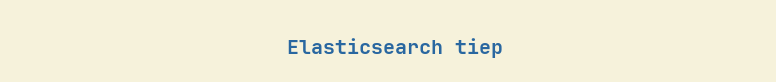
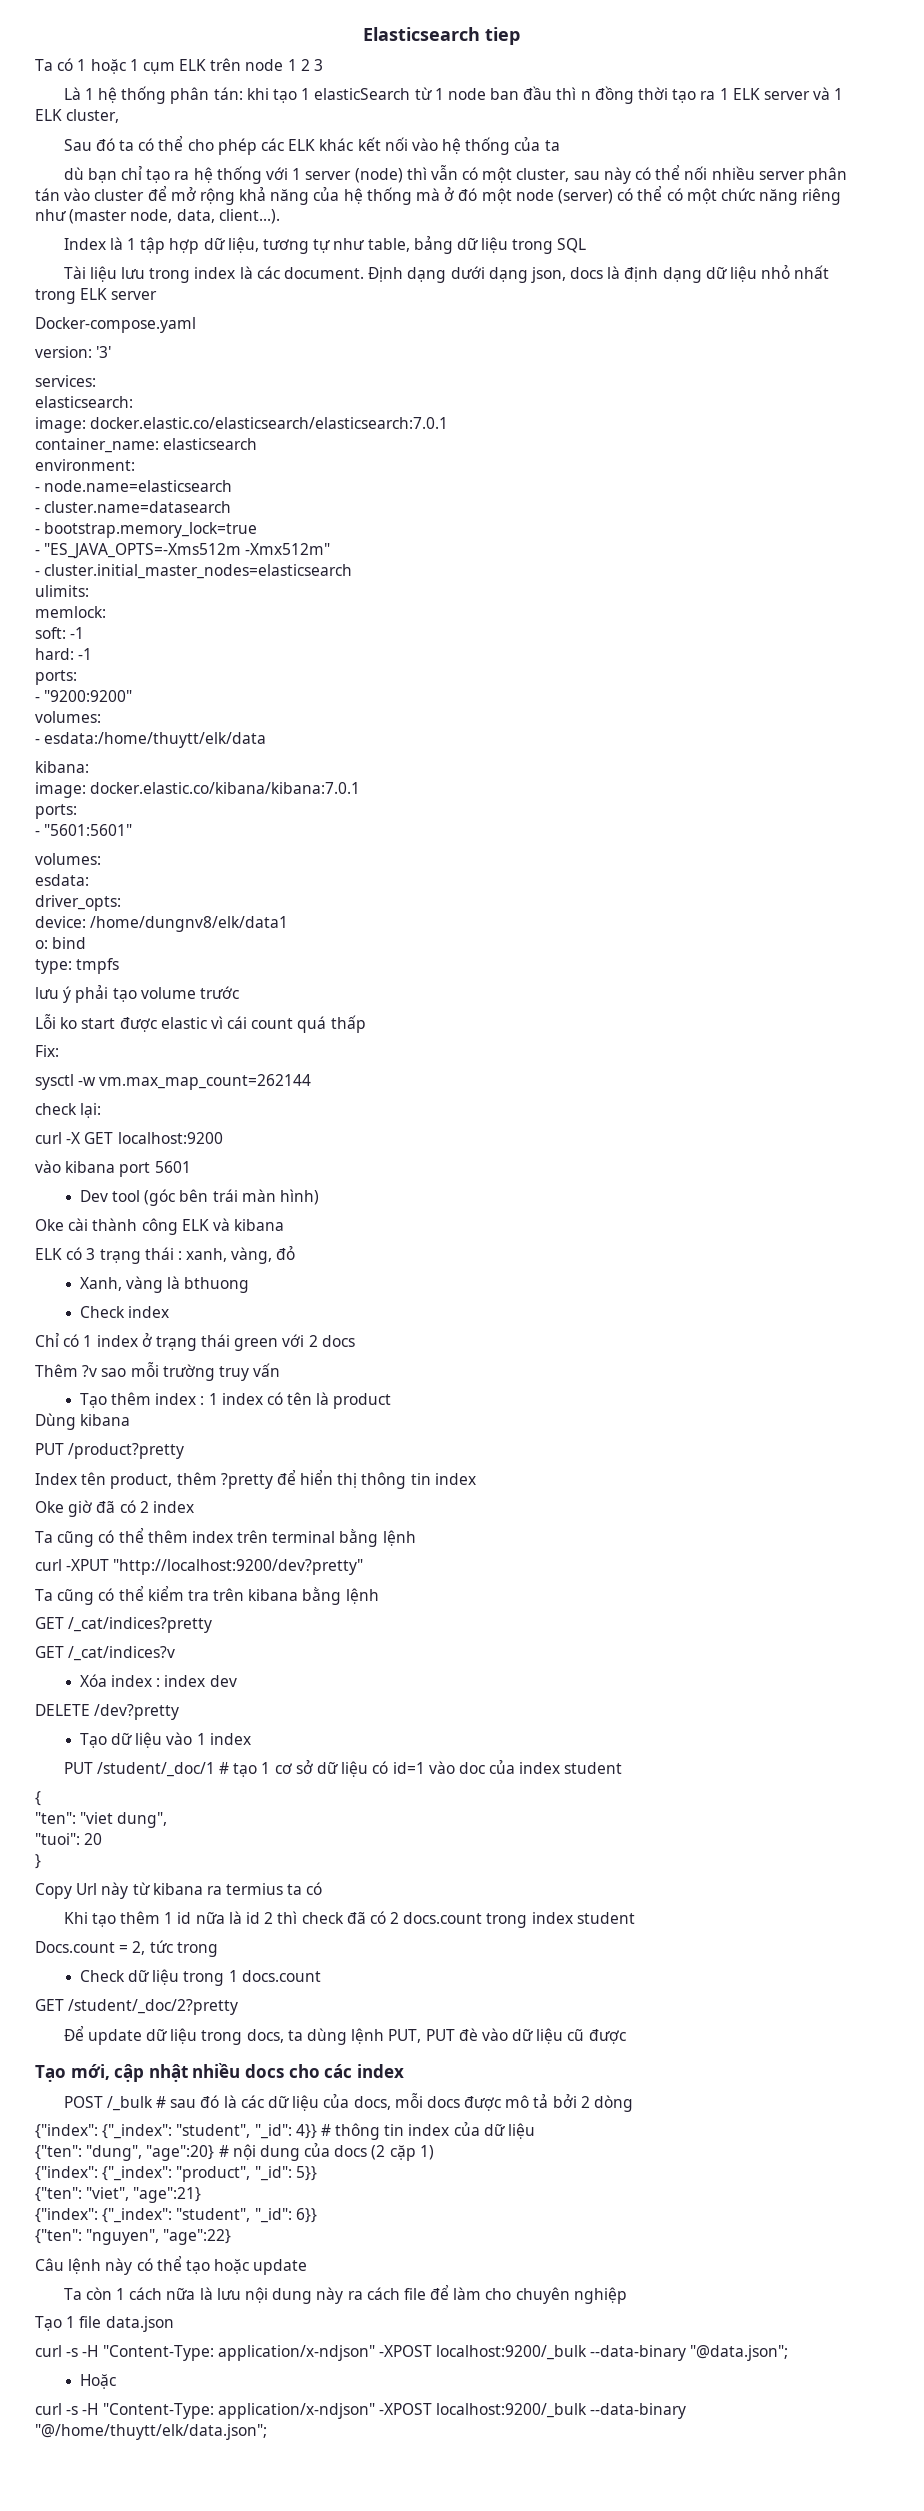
+ Ta có 1 hoặc 1 cụm ELK trên node 1 2 3
+ Là 1 hệ thống phân tán: khi tạo 1 elasticSearch từ 1 node ban đầu thì n đồng thời tạo ra 1 ELK server và 1 ELK cluster,
+ Sau đó ta có thể cho phép các ELK khác kết nối vào hệ thống của ta
+ dù bạn chỉ tạo ra hệ thống với 1 server (node) thì vẫn có một cluster, sau này có thể nối nhiều server phân tán vào cluster để mở rộng khả năng của hệ thống mà ở đó một node (server) có thể có một chức năng riêng như (master node, data, client...).
+ Index là 1 tập hợp dữ liệu, tương tự như table, bảng dữ liệu trong SQL
+ Tài liệu lưu trong index là các document. Định dạng dưới dạng json, docs là định dạng dữ liệu nhỏ nhất trong ELK server
+ Docker-compose.yaml
+ version: '3'
+ services:
+ elasticsearch:
+ image: docker.elastic.co/elasticsearch/elasticsearch:7.0.1
+ container_name: elasticsearch
+ environment:
+ - node.name=elasticsearch
+ - cluster.name=datasearch
+ - bootstrap.memory_lock=true
+ - "ES_JAVA_OPTS=-Xms512m -Xmx512m"
+ - cluster.initial_master_nodes=elasticsearch
+ ulimits:
+ memlock:
+ soft: -1
+ hard: -1
+ ports:
+ - "9200:9200"
+ volumes:
+ - esdata:/home/thuytt/elk/data
+ kibana:
+ image: docker.elastic.co/kibana/kibana:7.0.1
+ ports:
+ - "5601:5601"
+ volumes:
+ esdata:
+ driver_opts:
+ device: /home/dungnv8/elk/data1
+ o: bind
+ type: tmpfs
+ lưu ý phải tạo volume trước
+ Lỗi ko start được elastic vì cái count quá thấp
+ Fix:
+ sysctl -w vm.max_map_count=262144
+ check lại:
+ curl -X GET localhost:9200
+ vào kibana port 5601
+ Dev tool (góc bên trái màn hình)
+ Oke cài thành công ELK và kibana
+ ELK có 3 trạng thái : xanh, vàng, đỏ
+ Xanh, vàng là bthuong
+ Check index
+ Chỉ có 1 index ở trạng thái green với 2 docs
+ Thêm ?v sao mỗi trường truy vấn
+ Tạo thêm index : 1 index có tên là product
+ Dùng kibana
+ PUT /product?pretty
+ Index tên product, thêm ?pretty để hiển thị thông tin index
+ Oke giờ đã có 2 index
+ Ta cũng có thể thêm index trên terminal bằng lệnh
+ curl -XPUT "http://localhost:9200/dev?pretty"
+ Ta cũng có thể kiểm tra trên kibana bằng lệnh
+ GET /_cat/indices?pretty
+ GET /_cat/indices?v
+ Xóa index : index dev
+ DELETE /dev?pretty
+ Tạo dữ liệu vào 1 index
+ PUT /student/_doc/1 # tạo 1 cơ sở dữ liệu có id=1 vào doc của index student
+ {
+ "ten": "viet dung",
+ "tuoi": 20
+ }
+ Copy Url này từ kibana ra termius ta có
+ Khi tạo thêm 1 id nữa là id 2 thì check đã có 2 docs.count trong index student
+ Docs.count = 2, tức trong
+ Check dữ liệu trong 1 docs.count
+ GET /student/_doc/2?pretty
+ Để update dữ liệu trong docs, ta dùng lệnh PUT, PUT đè vào dữ liệu cũ được
+ Tạo mới, cập nhật nhiều docs cho các index
+ POST /_bulk # sau đó là các dữ liệu của docs, mỗi docs được mô tả bởi 2 dòng
+ {"index": {"_index": "student", "_id": 4}} # thông tin index của dữ liệu
+ {"ten": "dung", "age":20} # nội dung của docs (2 cặp 1)
+ {"index": {"_index": "product", "_id": 5}}
+ {"ten": "viet", "age":21}
+ {"index": {"_index": "student", "_id": 6}}
+ {"ten": "nguyen", "age":22}
+ Câu lệnh này có thể tạo hoặc update
+ Ta còn 1 cách nữa là lưu nội dung này ra cách file để làm cho chuyên nghiệp
+ Tạo 1 file data.json
+ curl -s -H "Content-Type: application/x-ndjson" -XPOST localhost:9200/_bulk --data-binary "@data.json";
+ Hoặc
+ curl -s -H "Content-Type: application/x-ndjson" -XPOST localhost:9200/_bulk --data-binary "@/home/thuytt/elk/data.json";

